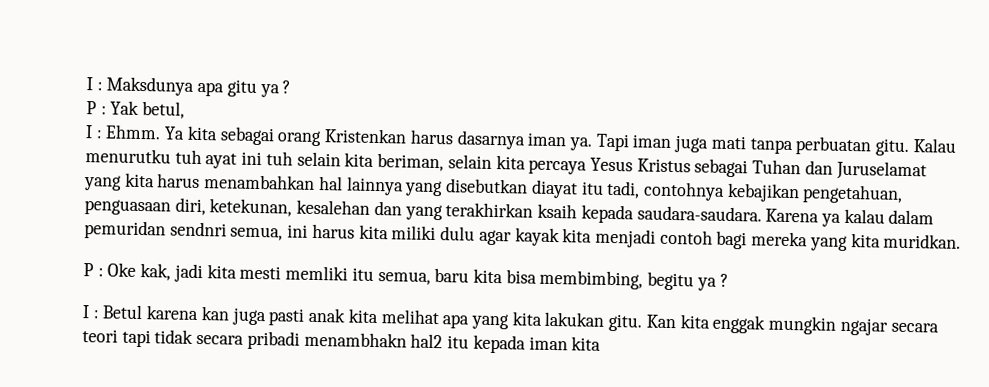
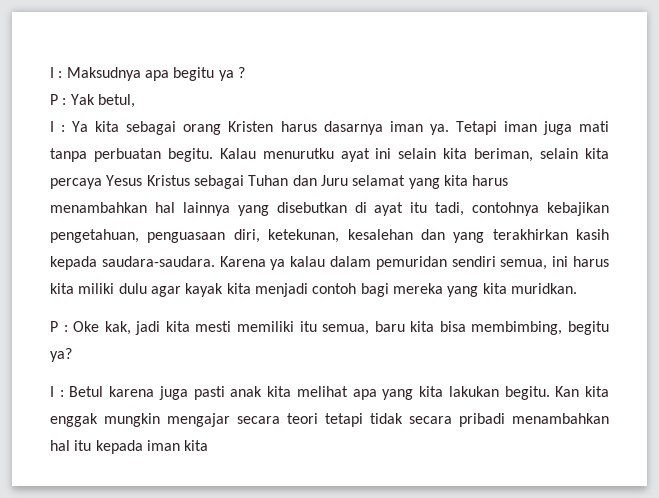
- I : Maksdunya apa gitu ya ?
+ I : Maksudnya apa begitu ya ?
- I : Ehmm. Ya kita sebagai orang Kristenkan harus dasarnya iman ya.
+ I : Ya kita sebagai orang Kristen harus dasarnya iman ya.
- Tapi iman juga mati tanpa perbuatan gitu.
+ Tetapi iman juga mati tanpa perbuatan begitu.
- Kalau menurutku tuh ayat ini tuh selain kita beriman, selain kita percaya Yesus Kristus sebagai Tuhan dan Juruselamat yang kita harus menambahkan hal lainnya yang disebutkan diayat itu tadi, contohnya kebajikan pengetahuan, penguasaan diri, ketekunan, kesalehan dan yang terakhirkan ksaih kepada saudara-saudara.
+ Kalau menurutku ayat ini selain kita beriman, selain kita percaya Yesus Kristus sebagai Tuhan dan Juru selamat yang kita harus menambahkan hal lainnya yang disebutkan di ayat itu tadi, contohnya kebajikan pengetahuan, penguasaan diri, ketekunan, kesalehan dan yang terakhirkan kasih kepada saudara-saudara.
- Karena ya kalau dalam pemuridan sendnri semua, ini harus kita miliki dulu agar kayak kita menjadi contoh bagi mereka yang kita muridkan.
+ Karena ya kalau dalam pemuridan sendiri semua, ini harus kita miliki dulu agar kayak kita menjadi contoh bagi mereka yang kita muridkan.
- P : Oke kak, jadi kita mesti memliki itu semua, baru kita bisa membimbing, begitu ya ?
+ P : Oke kak, jadi kita mesti memiliki itu semua, baru kita bisa membimbing, begitu ya?
- I : Betul karena kan juga pasti anak kita melihat apa yang kita lakukan gitu.
+ I : Betul karena juga pasti anak kita melihat apa yang kita lakukan begitu.
- Kan kita enggak mungkin ngajar secara teori tapi tidak secara pribadi menambhakn hal2 itu kepada iman kita
+ Kan kita enggak mungkin mengajar secara teori tetapi tidak secara pribadi menambahkan hal itu kepada iman kita

